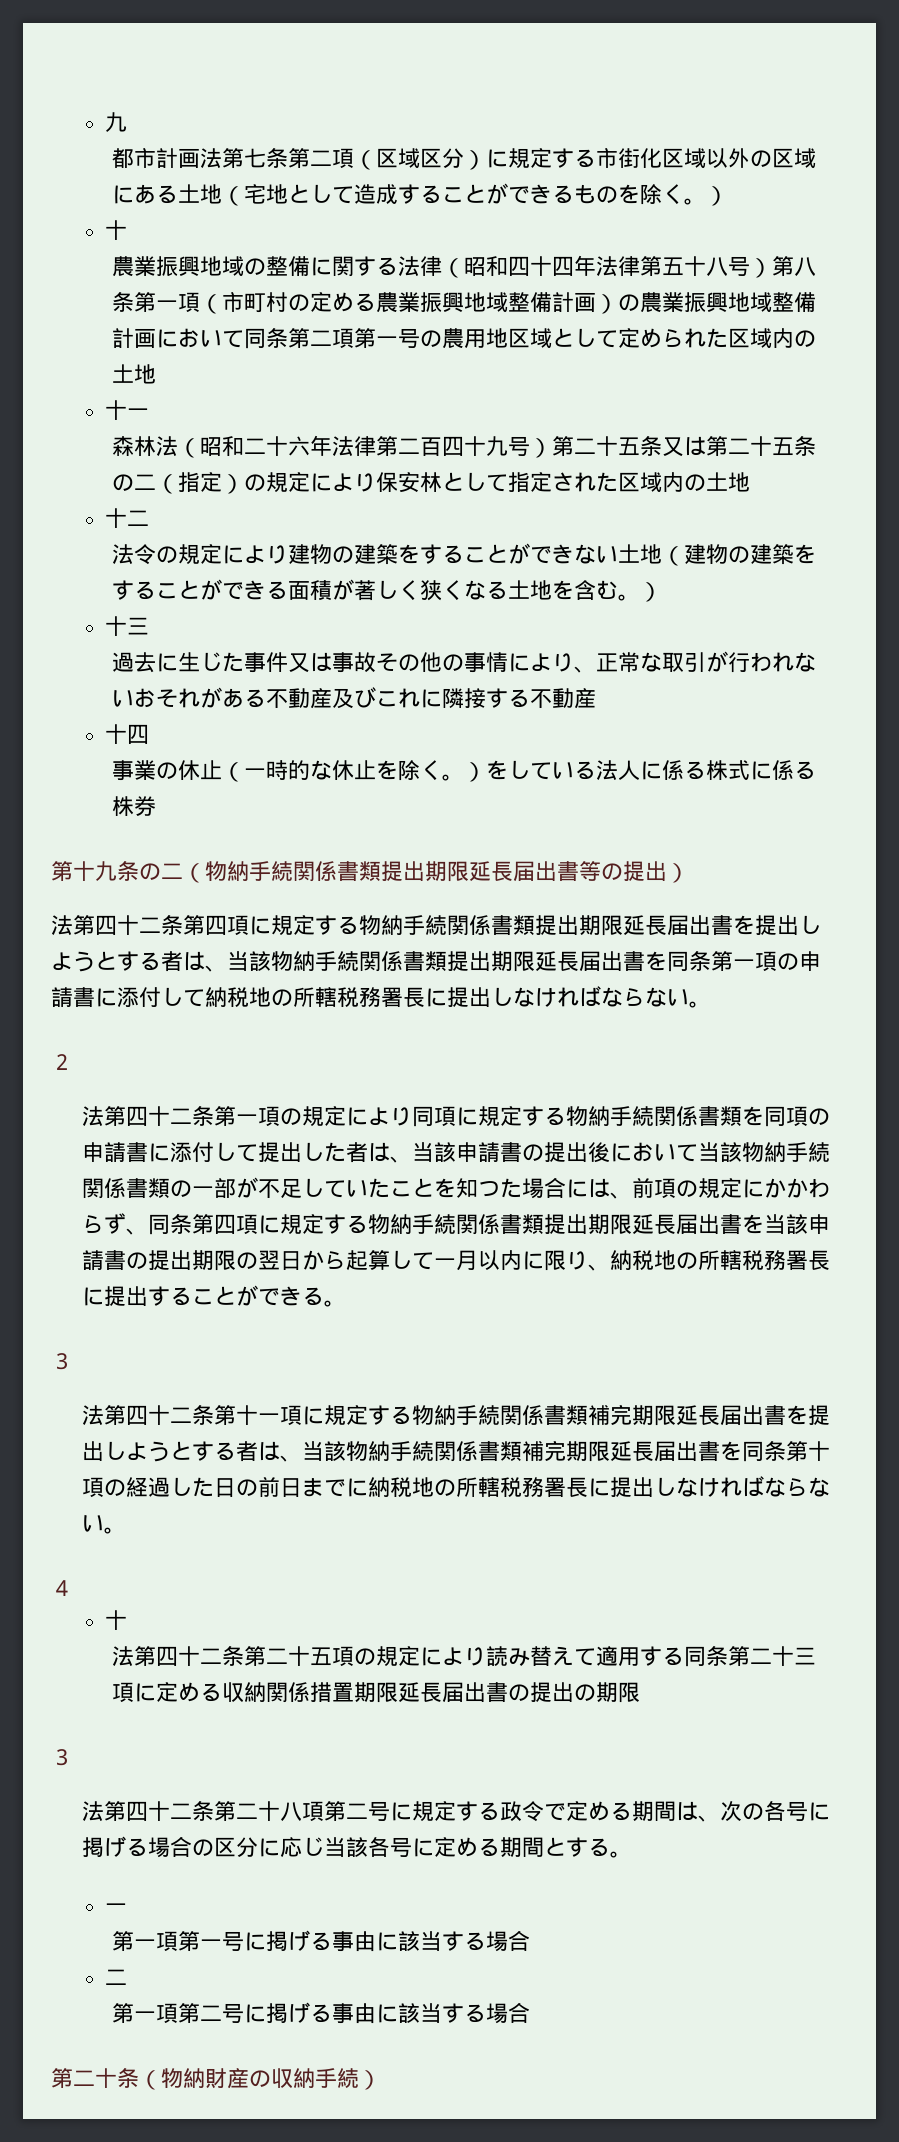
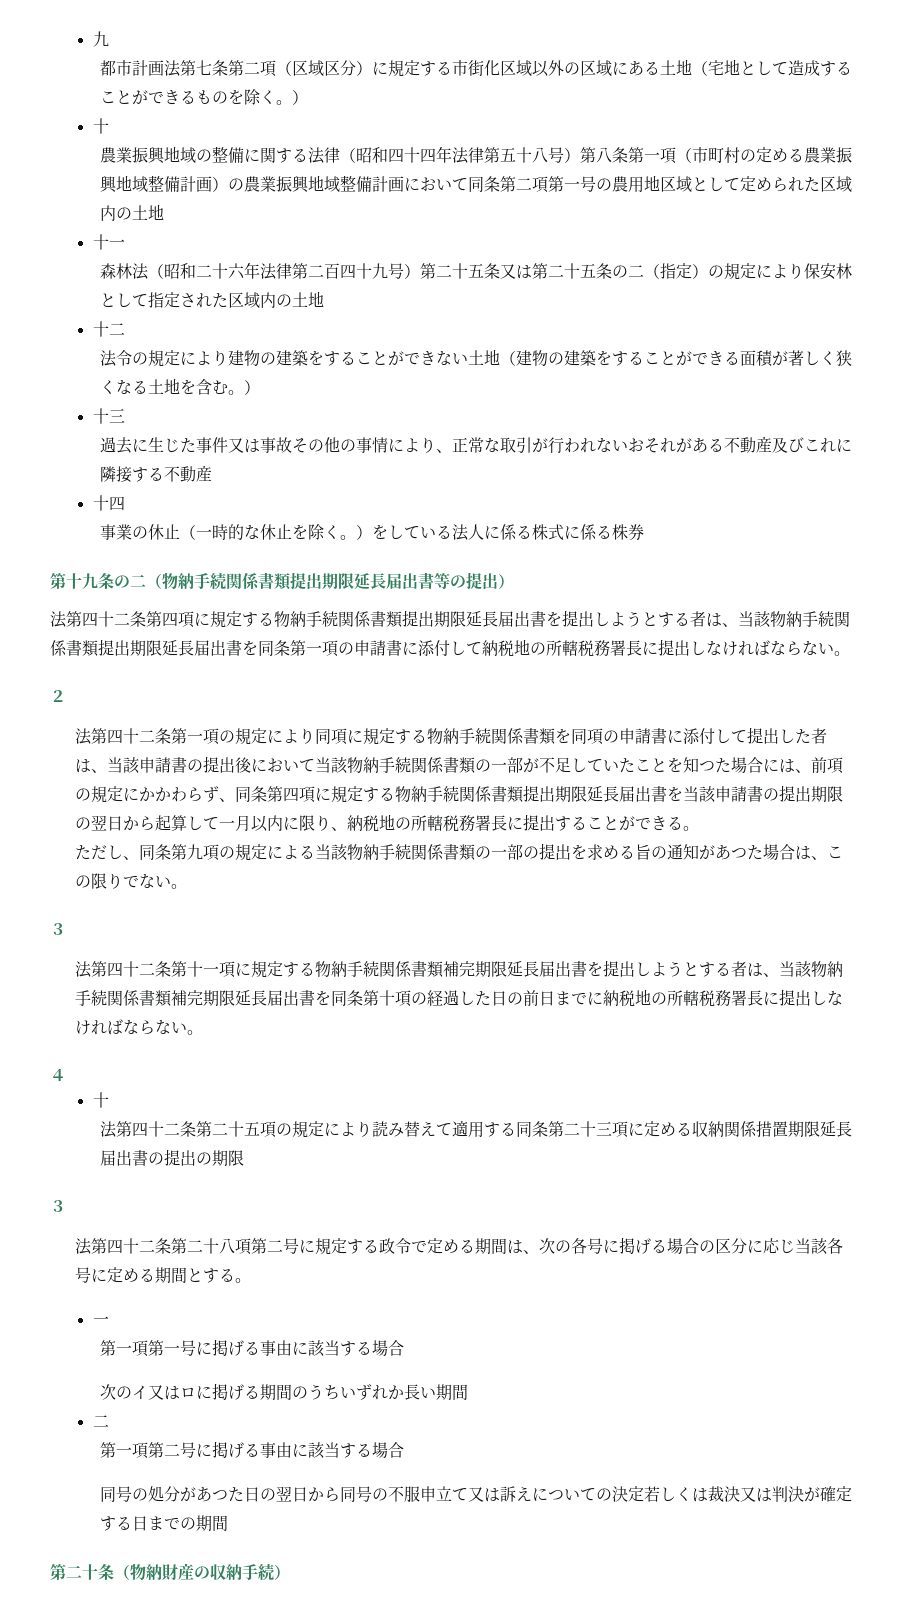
+ ただし、同条第九項の規定による当該物納手続関係書類の一部の提出を求める旨の通知があつた場合は、この限りでない。
+ 次のイ又はロに掲げる期間のうちいずれか長い期間
+ 同号の処分があつた日の翌日から同号の不服申立て又は訴えについての決定若しくは裁決又は判決が確定する日までの期間

